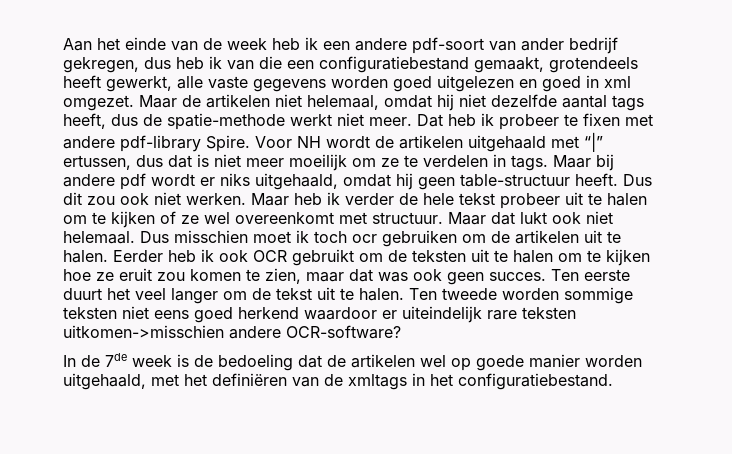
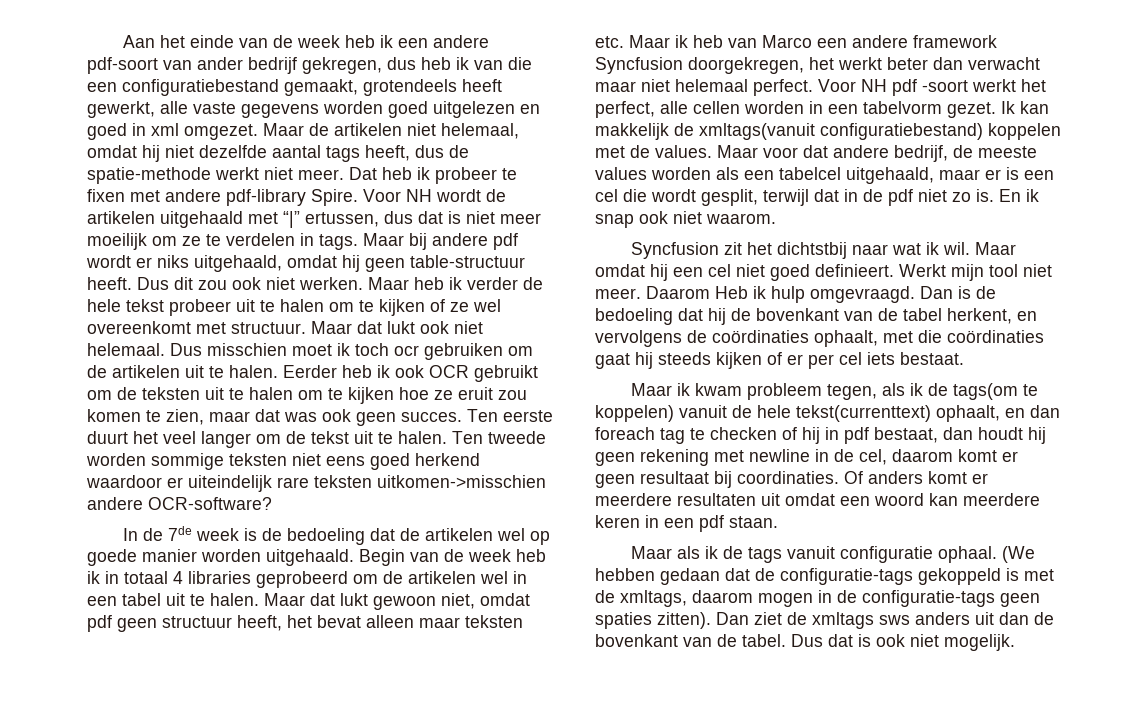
- In de 7de week is de bedoeling dat de artikelen wel op goede manier worden uitgehaald, met het definiëren van de xmltags in het configuratiebestand.
+ In de 7de week is de bedoeling dat de artikelen wel op goede manier worden uitgehaald. Begin van de week heb ik in totaal 4 libraries geprobeerd om de artikelen wel in een tabel uit te halen. Maar dat lukt gewoon niet, omdat pdf geen structuur heeft, het bevat alleen maar teksten etc. Maar ik heb van Marco een andere framework Syncfusion doorgekregen, het werkt beter dan verwacht maar niet helemaal perfect. Voor NH pdf -soort werkt het perfect, alle cellen worden in een tabelvorm gezet. Ik kan makkelijk de xmltags(vanuit configuratiebestand) koppelen met de values. Maar voor dat andere bedrijf, de meeste values worden als een tabelcel uitgehaald, maar er is een cel die wordt gesplit, terwijl dat in de pdf niet zo is. En ik snap ook niet waarom.
+ Syncfusion zit het dichtstbij naar wat ik wil. Maar omdat hij een cel niet goed definieert. Werkt mijn tool niet meer. Daarom Heb ik hulp omgevraagd. Dan is de bedoeling dat hij de bovenkant van de tabel herkent, en vervolgens de coördinaties ophaalt, met die coördinaties gaat hij steeds kijken of er per cel iets bestaat.
+ Maar ik kwam probleem tegen, als ik de tags(om te koppelen) vanuit de hele tekst(currenttext) ophaalt, en dan foreach tag te checken of hij in pdf bestaat, dan houdt hij geen rekening met newline in de cel, daarom komt er geen resultaat bij coordinaties. Of anders komt er meerdere resultaten uit omdat een woord kan meerdere keren in een pdf staan.
+ Maar als ik de tags vanuit configuratie ophaal. (We hebben gedaan dat de configuratie-tags gekoppeld is met de xmltags, daarom mogen in de configuratie-tags geen spaties zitten). Dan ziet de xmltags sws anders uit dan de bovenkant van de tabel. Dus dat is ook niet mogelijk.

